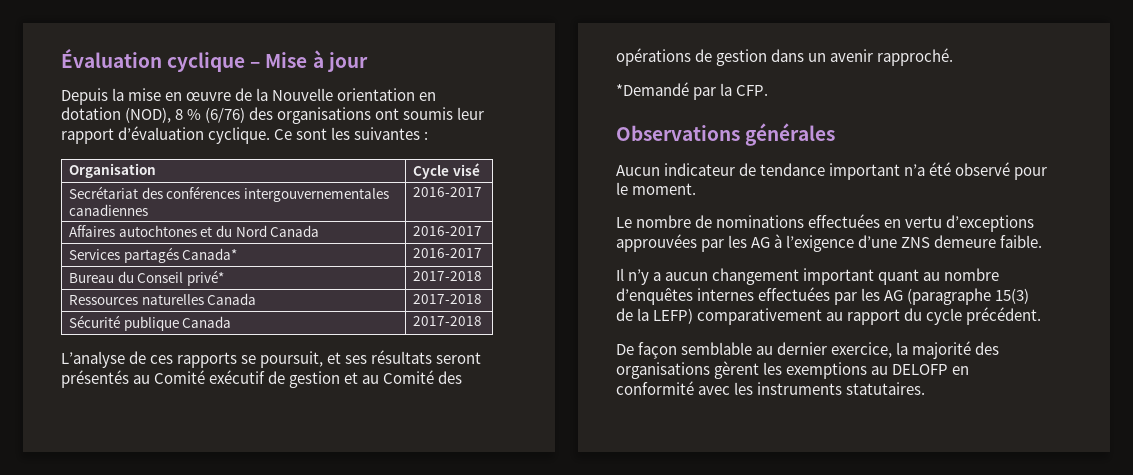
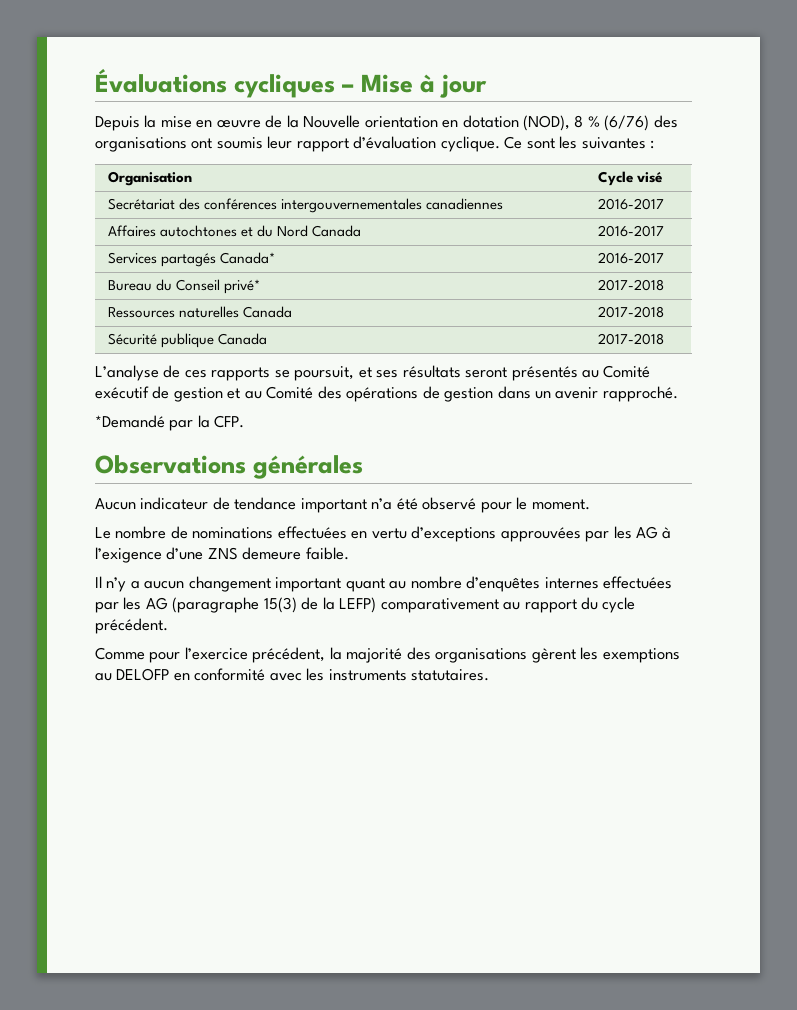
- Évaluation cyclique – Mise à jour
+ Évaluations cycliques – Mise à jour
- De façon semblable au dernier exercice, la majorité des organisations gèrent les exemptions au DELOFP en conformité avec les instruments statutaires.
+ Comme pour l’exercice précédent, la majorité des organisations gèrent les exemptions au DELOFP en conformité avec les instruments statutaires.

